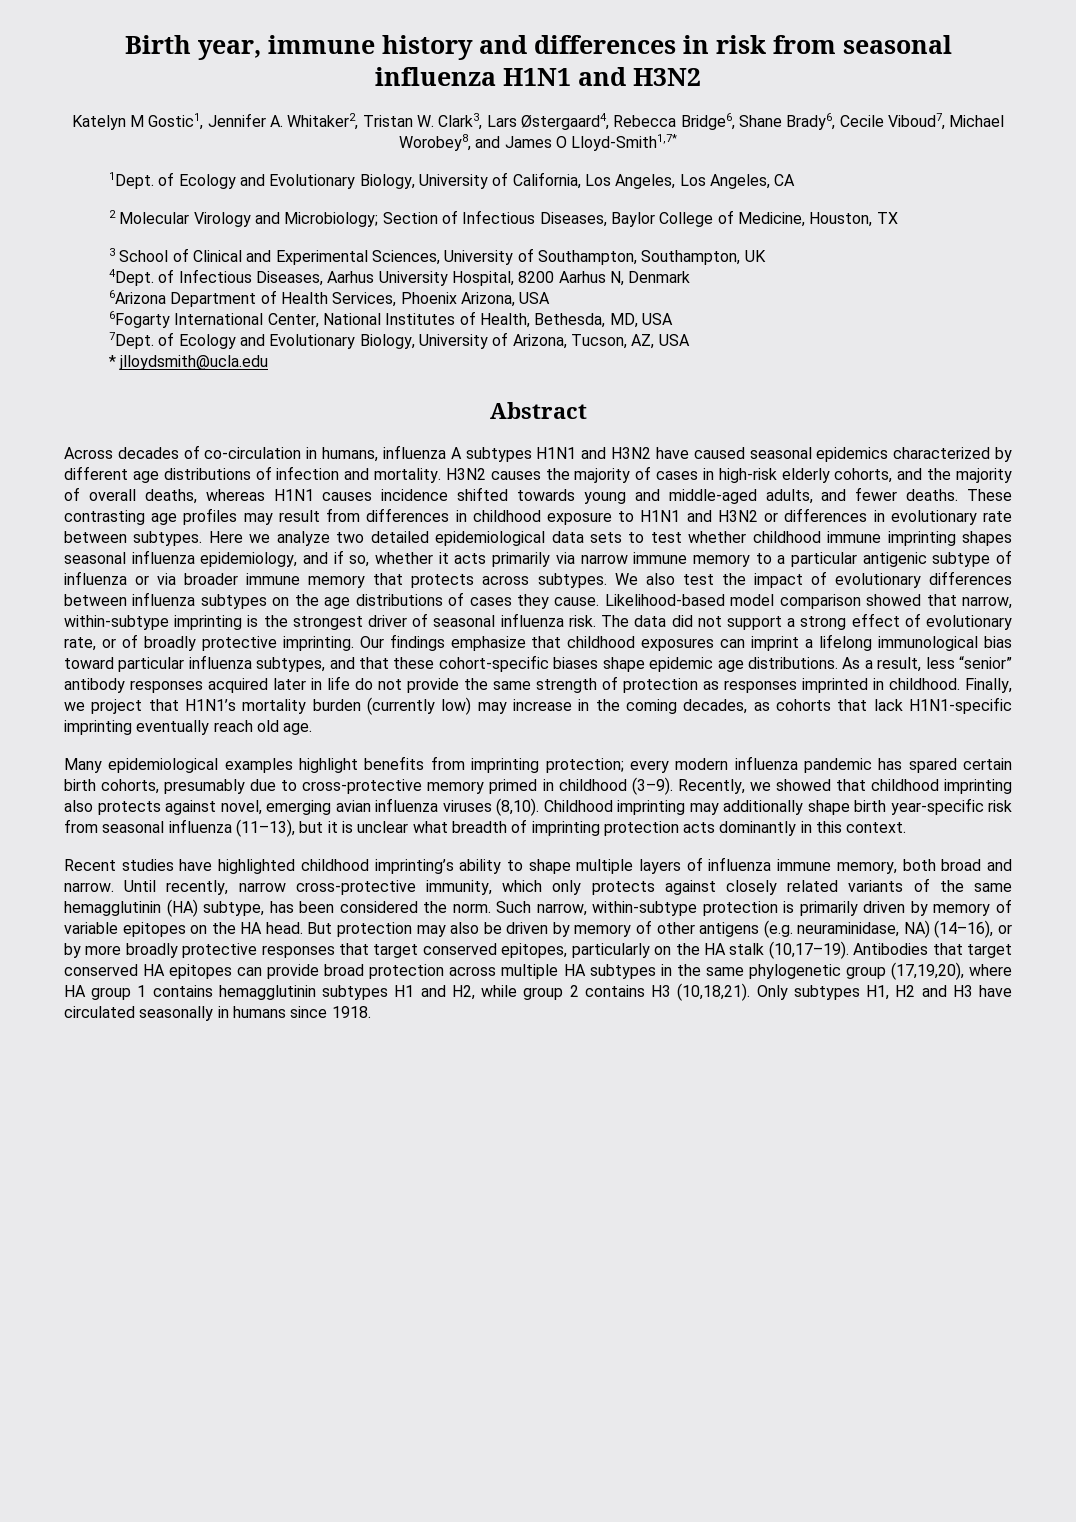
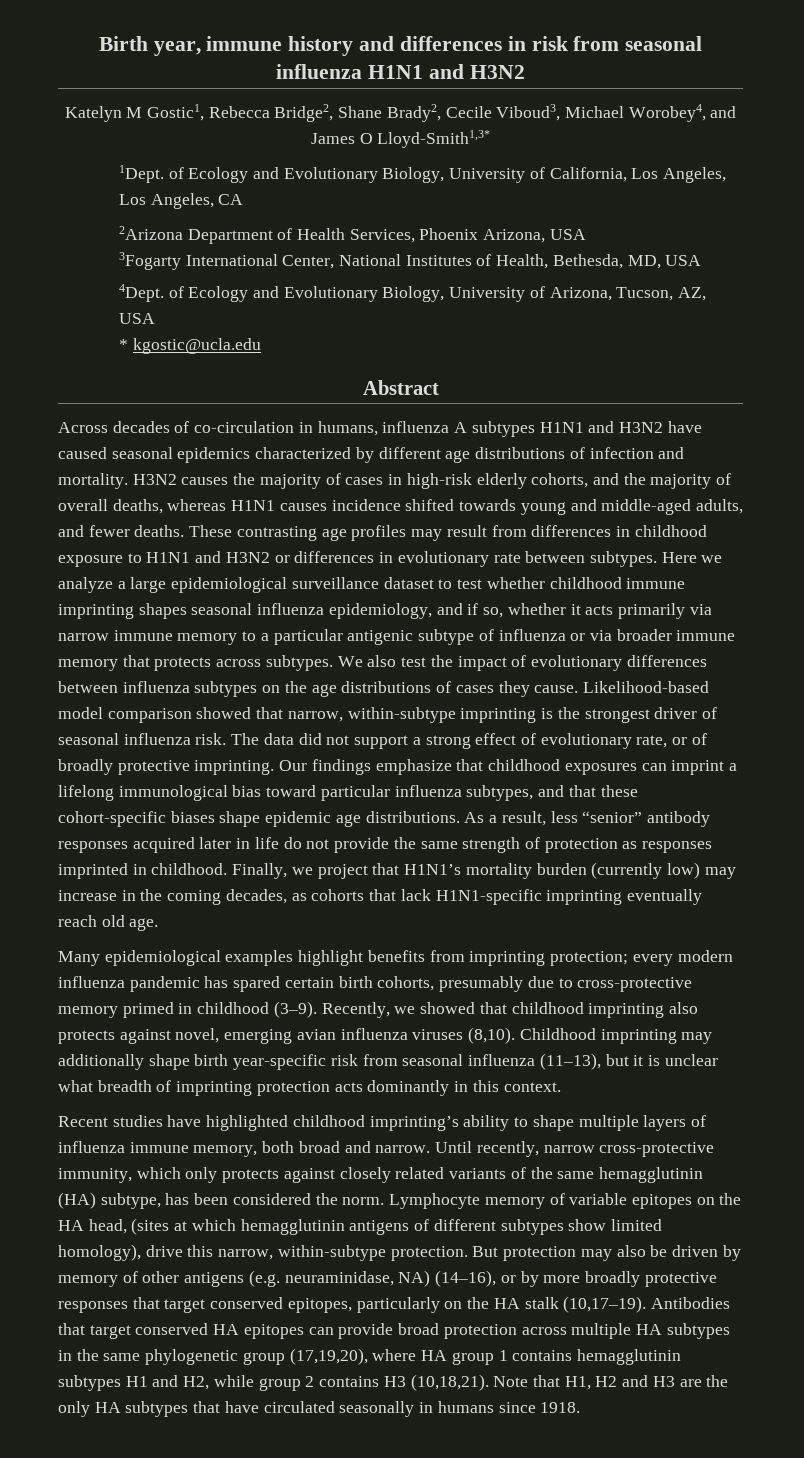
- Katelyn M Gostic1, Jennifer A. Whitaker2, Tristan W. Clark3, Lars Østergaard4, Rebecca Bridge6, Shane Brady6, Cecile Viboud7, Michael Worobey8, and James O Lloyd-Smith1,7*
+ Katelyn M Gostic1, Rebecca Bridge2, Shane Brady2, Cecile Viboud3, Michael Worobey4, and James O Lloyd-Smith1,3*
- 2 Molecular Virology and Microbiology; Section of Infectious Diseases, Baylor College of Medicine, Houston, TX
- 3 School of Clinical and Experimental Sciences, University of Southampton, Southampton, UK
- 4Dept. of Infectious Diseases, Aarhus University Hospital, 8200 Aarhus N, Denmark
- 6Arizona Department of Health Services, Phoenix Arizona, USA
+ 2Arizona Department of Health Services, Phoenix Arizona, USA
- 6Fogarty International Center, National Institutes of Health, Bethesda, MD, USA
+ 3Fogarty International Center, National Institutes of Health, Bethesda, MD, USA
- 7Dept. of Ecology and Evolutionary Biology, University of Arizona, Tucson, AZ, USA
+ 4Dept. of Ecology and Evolutionary Biology, University of Arizona, Tucson, AZ, USA
- * jlloydsmith@ucla.edu
+ * kgostic@ucla.edu
- Here we analyze two detailed epidemiological data sets to test whether childhood immune imprinting shapes seasonal influenza epidemiology, and if so, whether it acts primarily via narrow immune memory to a particular antigenic subtype of influenza or via broader immune memory that protects across subtypes.
+ Here we analyze a large epidemiological surveillance dataset to test whether childhood immune imprinting shapes seasonal influenza epidemiology, and if so, whether it acts primarily via narrow immune memory to a particular antigenic subtype of influenza or via broader immune memory that protects across subtypes.
- Such narrow, within-subtype protection is primarily driven by memory of variable epitopes on the HA head.
+ Lymphocyte memory of variable epitopes on the HA head, (sites at which hemagglutinin antigens of different subtypes show limited homology), drive this narrow, within-subtype protection.
- Only subtypes H1, H2 and H3 have circulated seasonally in humans since 1918.
+ Note that H1, H2 and H3 are the only HA subtypes that have circulated seasonally in humans since 1918.

